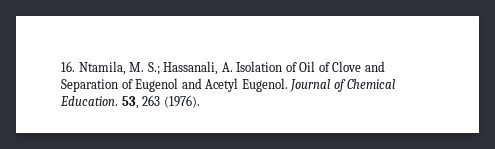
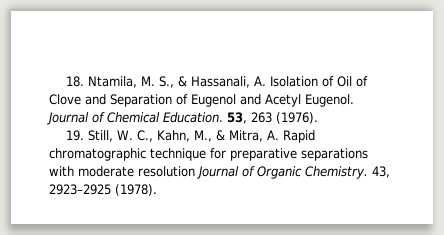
- 16. Ntamila, M. S.; Hassanali, A. Isolation of Oil of Clove and Separation of Eugenol and Acetyl Eugenol.
+ 18. Ntamila, M. S., & Hassanali, A. Isolation of Oil of Clove and Separation of Eugenol and Acetyl Eugenol.
+ 19. Still, W. C., Kahn, M., & Mitra, A. Rapid chromatographic technique for preparative separations with moderate resolution Journal of Organic Chemistry. 43, 2923–2925 (1978).

